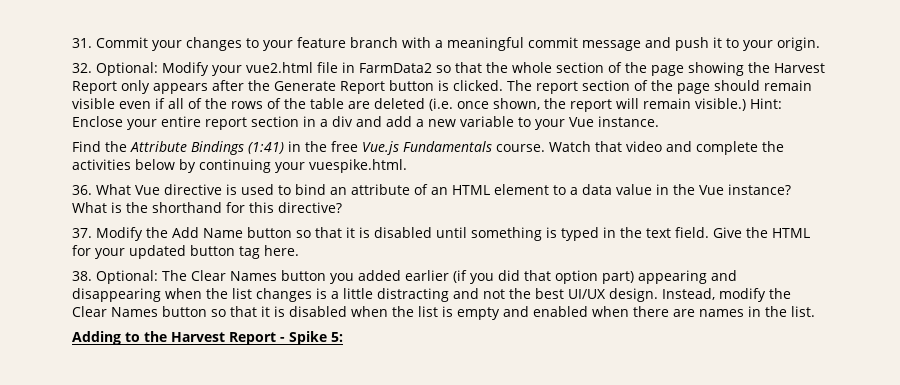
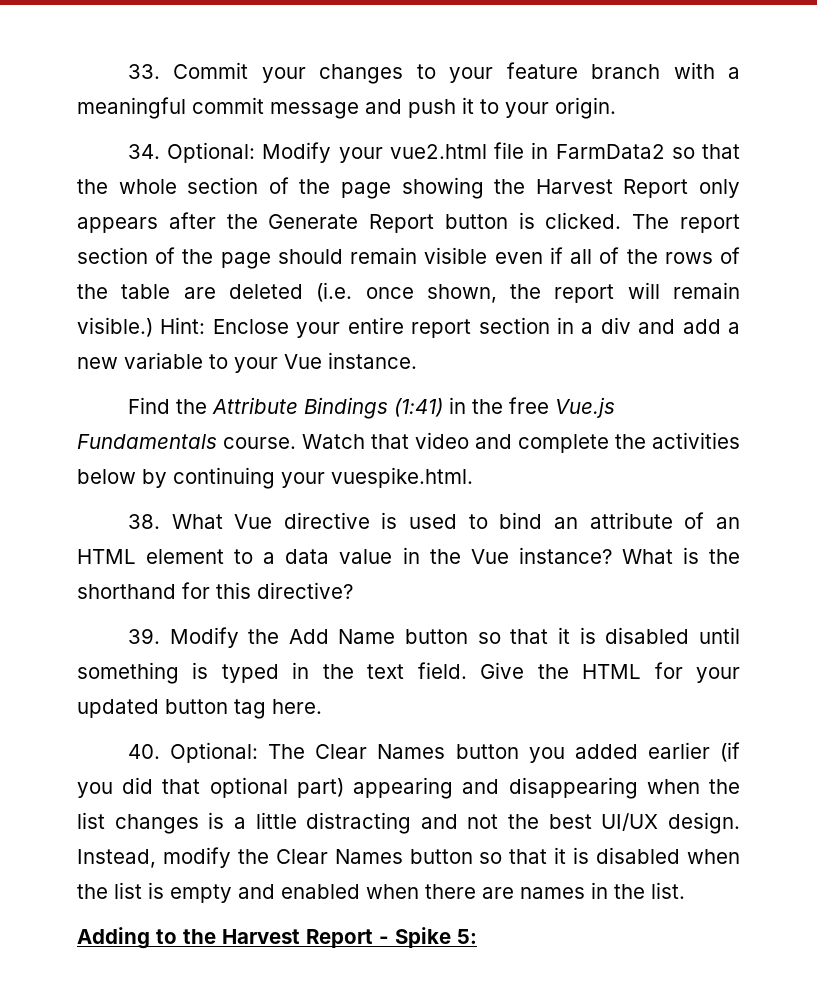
- 31. Commit your changes to your feature branch with a meaningful commit message and push it to your origin.
+ 33. Commit your changes to your feature branch with a meaningful commit message and push it to your origin.
- 32. Optional: Modify your vue2.html file in FarmData2 so that the whole section of the page showing the Harvest Report only appears after the Generate Report button is clicked.
+ 34. Optional: Modify your vue2.html file in FarmData2 so that the whole section of the page showing the Harvest Report only appears after the Generate Report button is clicked.
- 36. What Vue directive is used to bind an attribute of an HTML element to a data value in the Vue instance?
+ 38. What Vue directive is used to bind an attribute of an HTML element to a data value in the Vue instance?
- 37. Modify the Add Name button so that it is disabled until something is typed in the text field.
+ 39. Modify the Add Name button so that it is disabled until something is typed in the text field.
- 38. Optional: The Clear Names button you added earlier (if you did that option part) appearing and disappearing when the list changes is a little distracting and not the best UI/UX design.
+ 40. Optional: The Clear Names button you added earlier (if you did that optional part) appearing and disappearing when the list changes is a little distracting and not the best UI/UX design.

